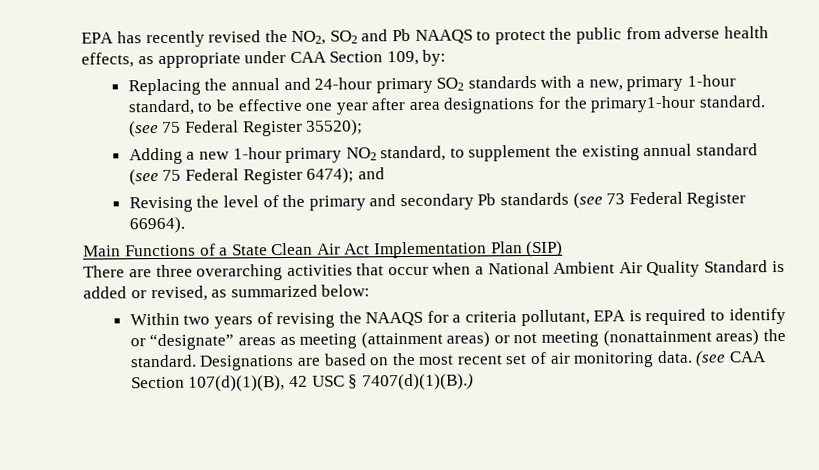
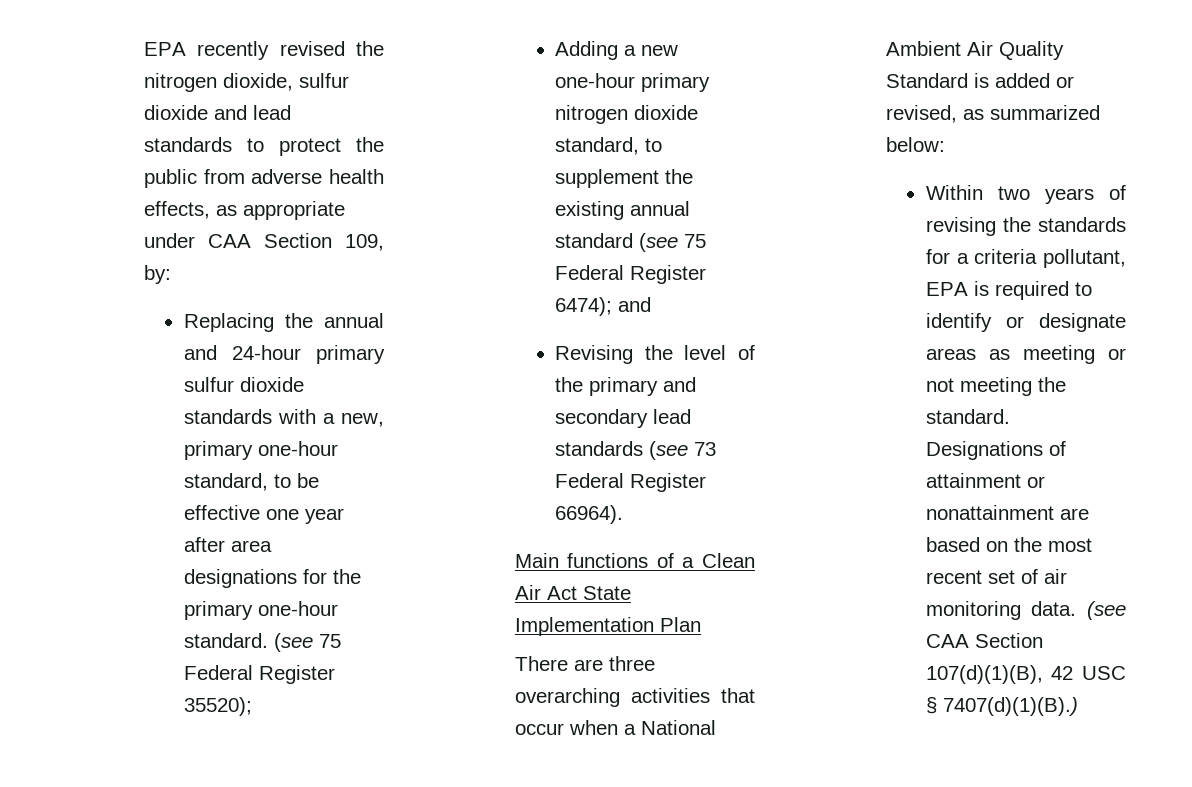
- EPA has recently revised the NO2, SO2 and Pb NAAQS to protect the public from adverse health effects, as appropriate under CAA Section 109, by:
+ EPA recently revised the nitrogen dioxide, sulfur dioxide and lead standards to protect the public from adverse health effects, as appropriate under CAA Section 109, by:
- Replacing the annual and 24-hour primary SO2 standards with a new, primary 1-hour standard, to be effective one year after area designations for the primary1-hour standard.
+ Replacing the annual and 24-hour primary sulfur dioxide standards with a new, primary one-hour standard, to be effective one year after area designations for the primary one-hour standard.
- Adding a new 1-hour primary NO2 standard, to supplement the existing annual standard (see 75 Federal Register 6474); and
+ Adding a new one-hour primary nitrogen dioxide standard, to supplement the existing annual standard (see 75 Federal Register 6474); and
- Revising the level of the primary and secondary Pb standards (see 73 Federal Register 66964).
+ Revising the level of the primary and secondary lead standards (see 73 Federal Register 66964).
- Main Functions of a State Clean Air Act Implementation Plan (SIP)
+ Main functions of a Clean Air Act State Implementation Plan
- Within two years of revising the NAAQS for a criteria pollutant, EPA is required to identify or “designate” areas as meeting (attainment areas) or not meeting (nonattainment areas) the standard.
+ Within two years of revising the standards for a criteria pollutant, EPA is required to identify or designate areas as meeting or not meeting the standard.
- Designations are based on the most recent set of air monitoring data.
+ Designations of attainment or nonattainment are based on the most recent set of air monitoring data.

